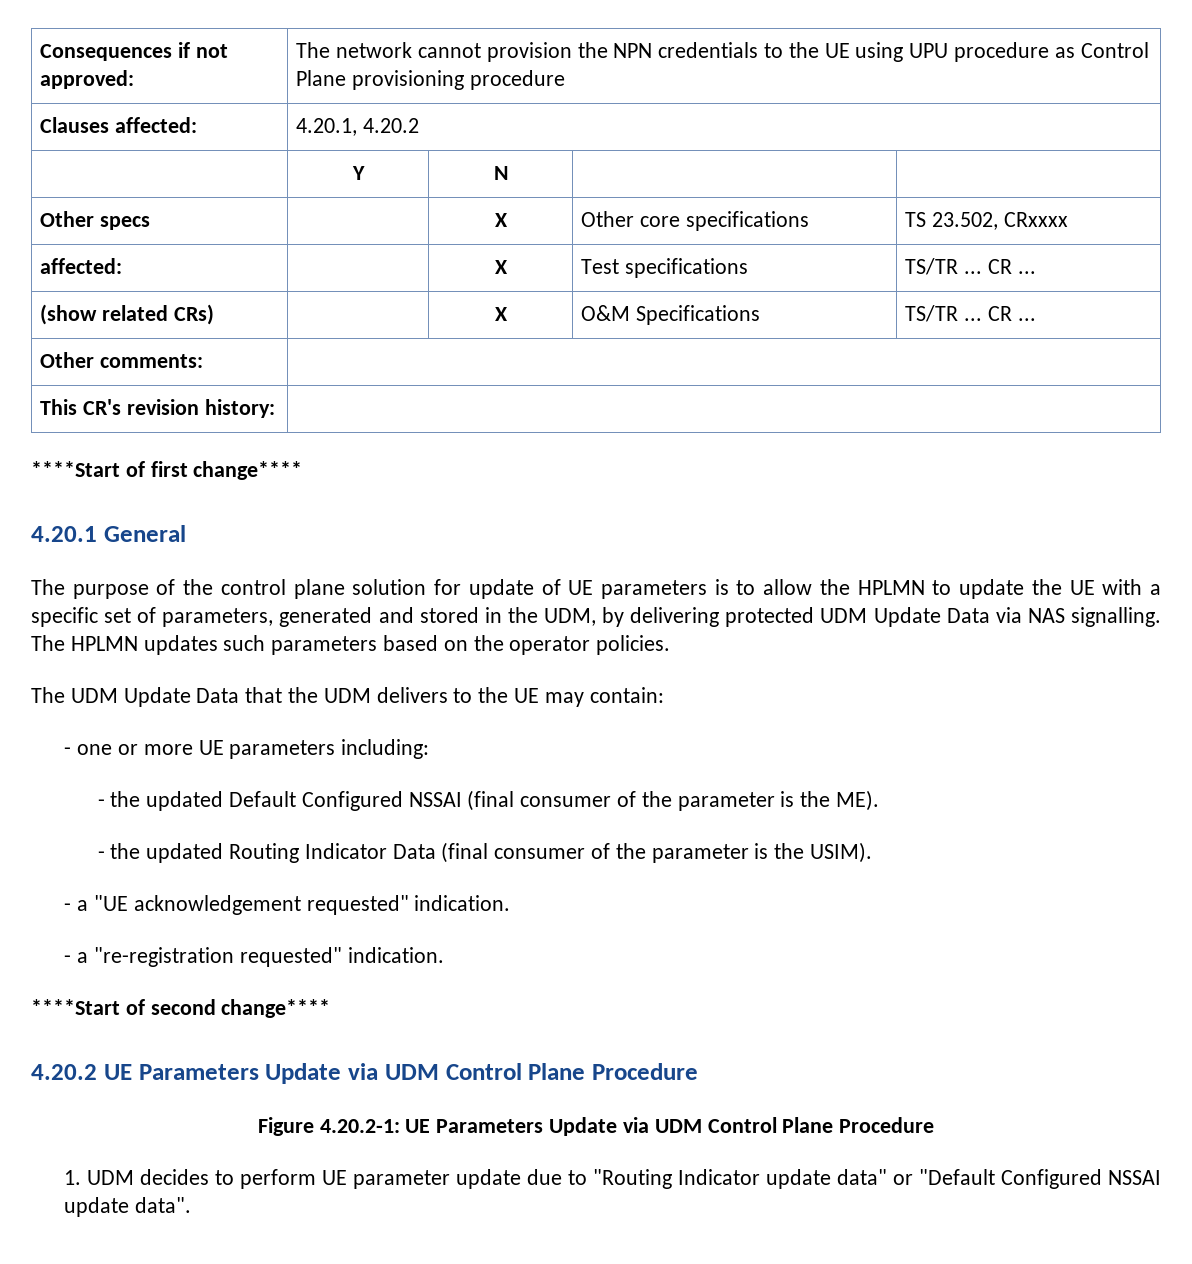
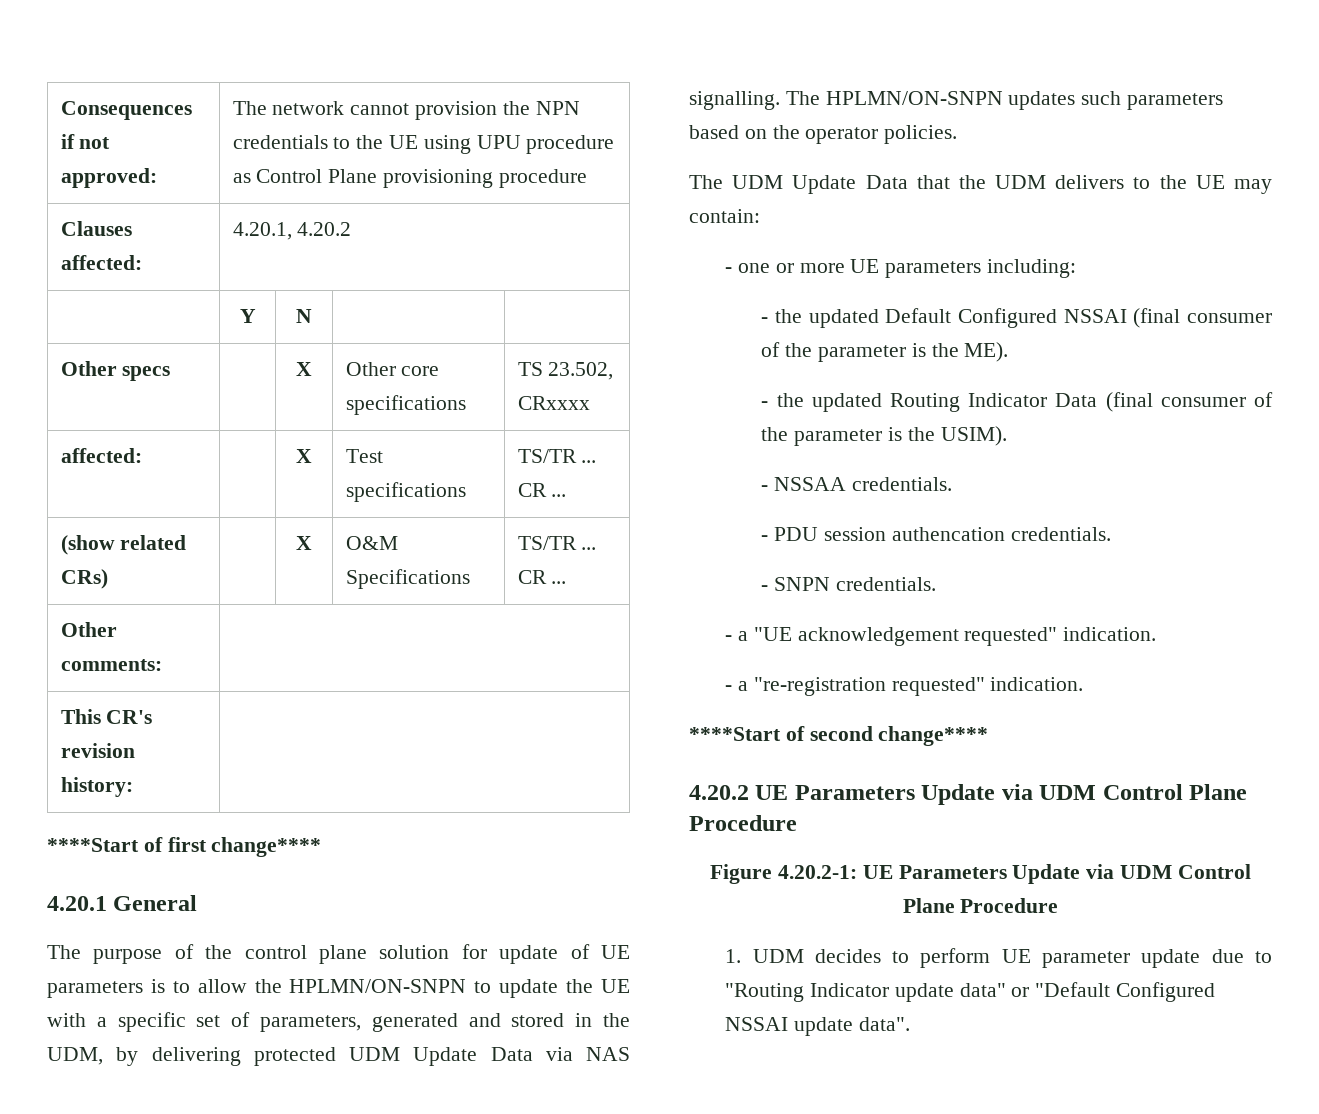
- The purpose of the control plane solution for update of UE parameters is to allow the HPLMN to update the UE with a specific set of parameters, generated and stored in the UDM, by delivering protected UDM Update Data via NAS signalling.
+ The purpose of the control plane solution for update of UE parameters is to allow the HPLMN/ON-SNPN to update the UE with a specific set of parameters, generated and stored in the UDM, by delivering protected UDM Update Data via NAS signalling.
- The HPLMN updates such parameters based on the operator policies.
+ The HPLMN/ON-SNPN updates such parameters based on the operator policies.
+ - NSSAA credentials.
+ - PDU session authencation credentials.
+ - SNPN credentials.

